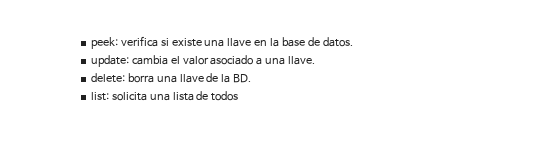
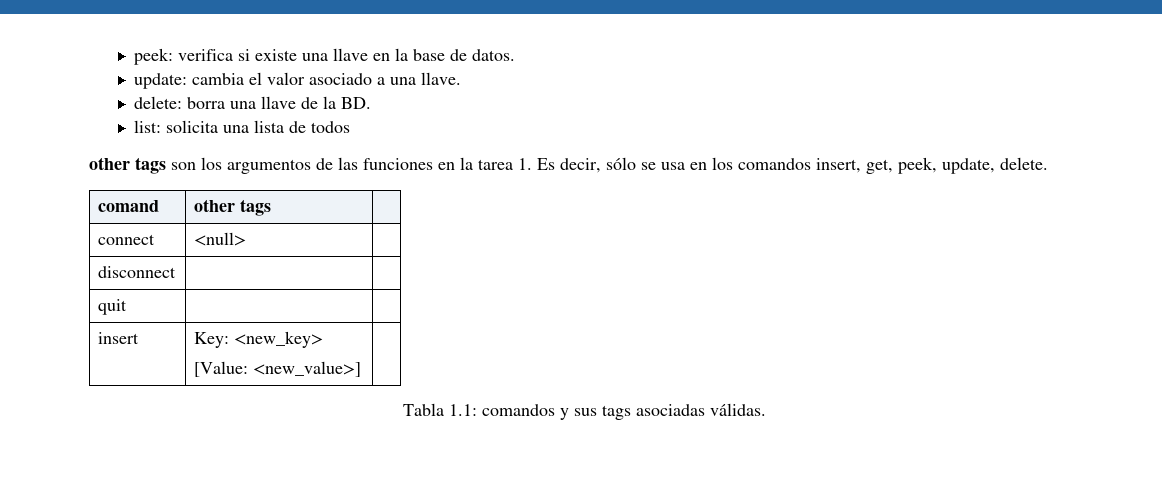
+ other tags son los argumentos de las funciones en la tarea 1. Es decir, sólo se usa en los comandos insert, get, peek, update, delete.
+ comand | other tags |
+ connect | <null> |
+ disconnect | |
+ quit | |
+ insert | Key: <new_key>
+ [Value: <new_value>] |
+ Tabla 1.1: comandos y sus tags asociadas válidas.

